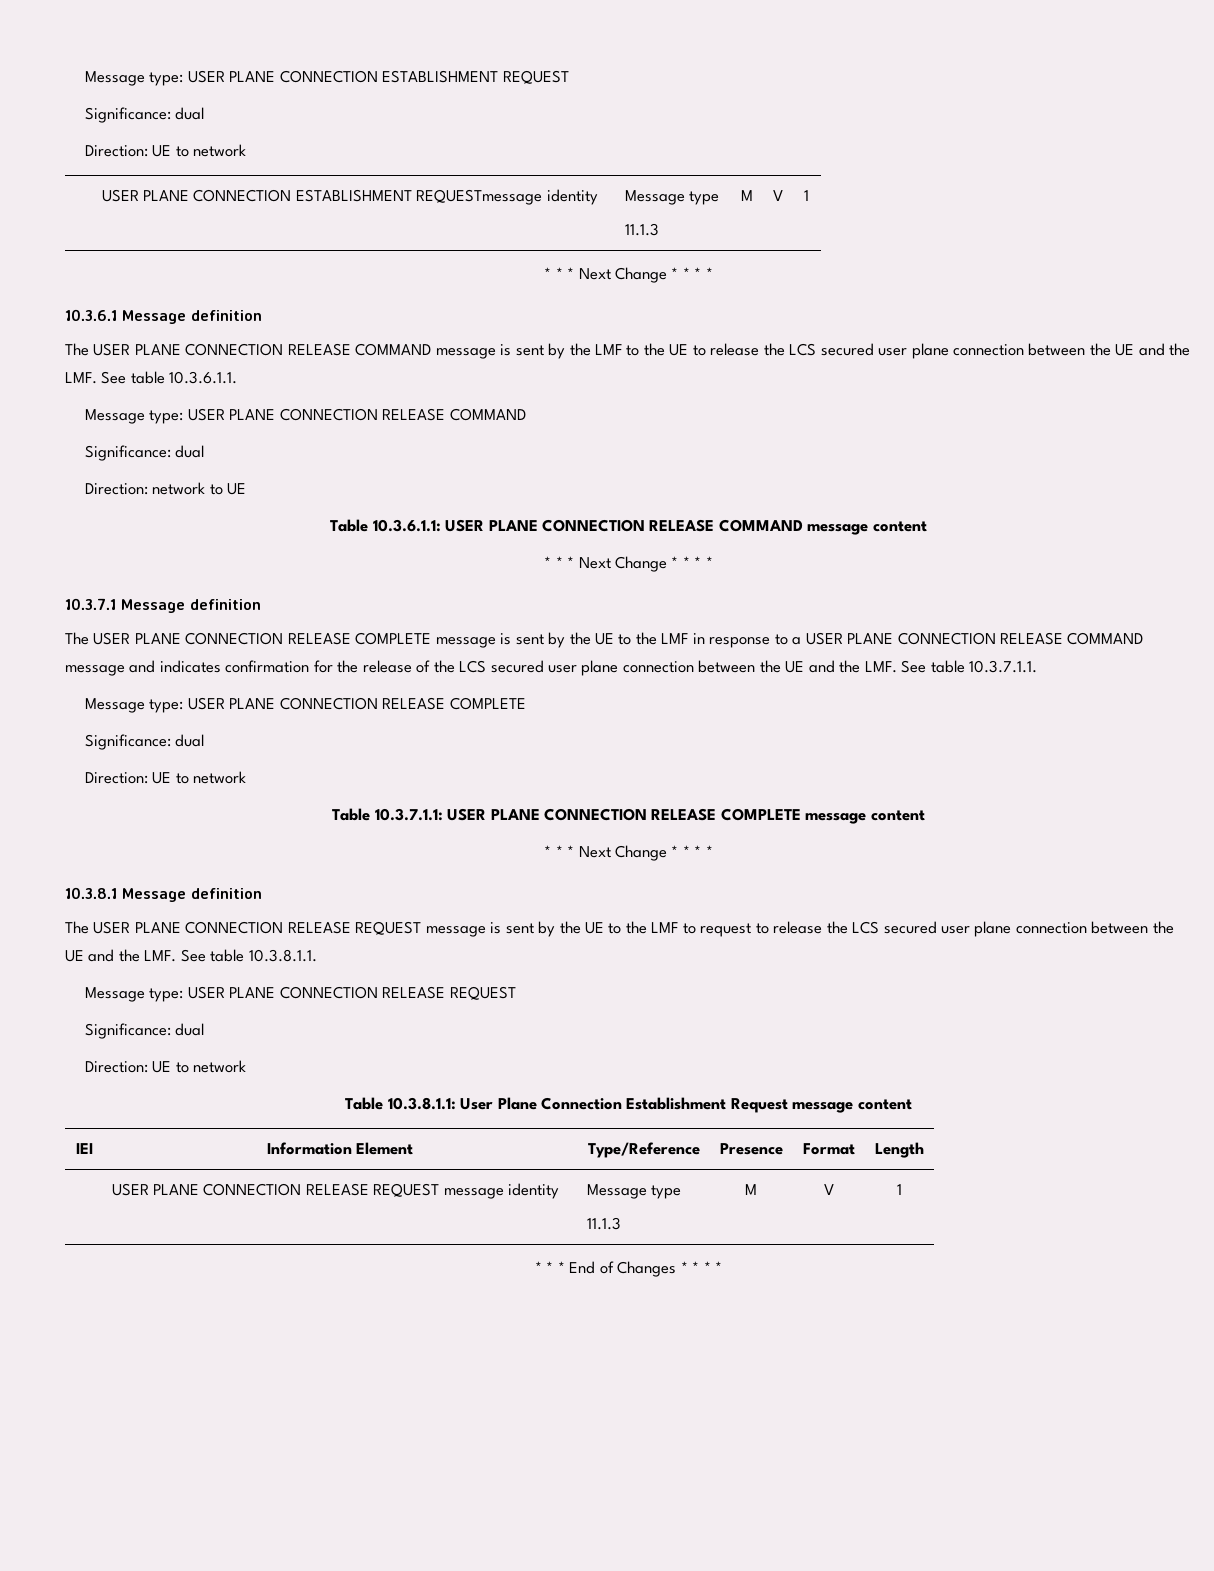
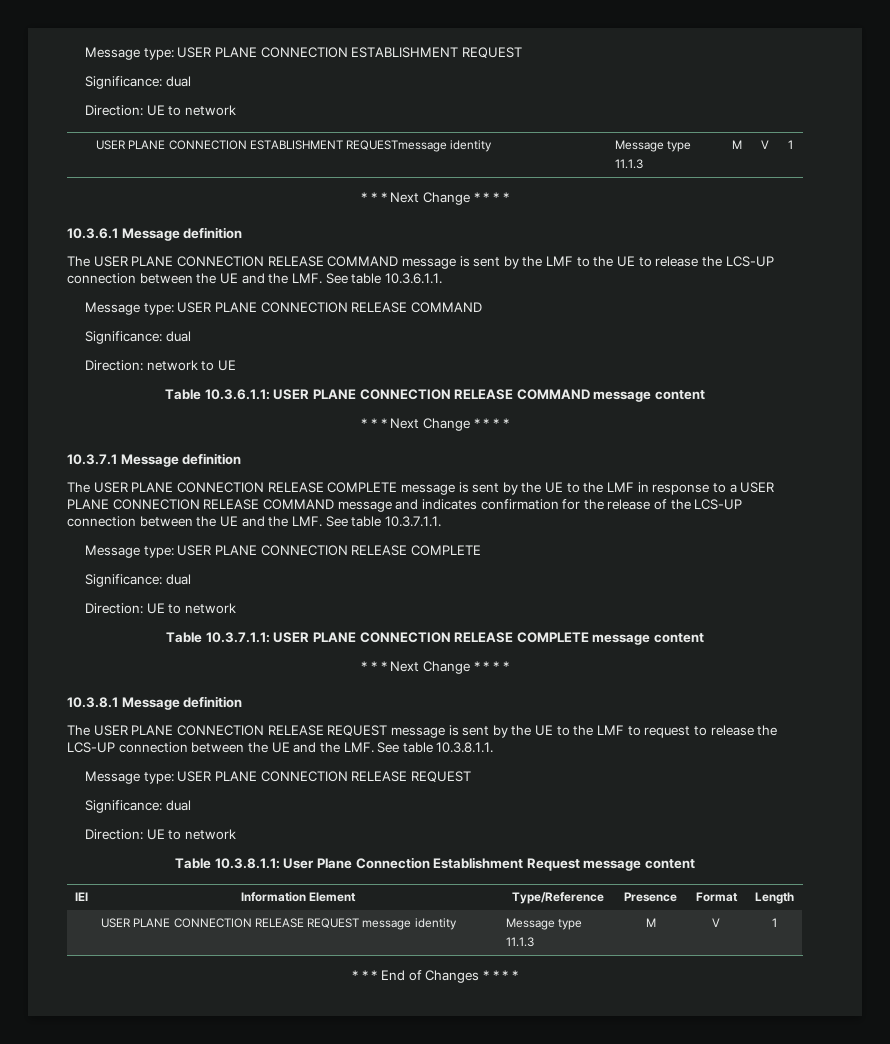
- The USER PLANE CONNECTION RELEASE COMMAND message is sent by the LMF to the UE to release the LCS secured user plane connection between the UE and the LMF. See table 10.3.6.1.1.
+ The USER PLANE CONNECTION RELEASE COMMAND message is sent by the LMF to the UE to release the LCS-UP connection between the UE and the LMF. See table 10.3.6.1.1.
- The USER PLANE CONNECTION RELEASE COMPLETE message is sent by the UE to the LMF in response to a USER PLANE CONNECTION RELEASE COMMAND message and indicates confirmation for the release of the LCS secured user plane connection between the UE and the LMF. See table 10.3.7.1.1.
+ The USER PLANE CONNECTION RELEASE COMPLETE message is sent by the UE to the LMF in response to a USER PLANE CONNECTION RELEASE COMMAND message and indicates confirmation for the release of the LCS-UP connection between the UE and the LMF. See table 10.3.7.1.1.
- The USER PLANE CONNECTION RELEASE REQUEST message is sent by the UE to the LMF to request to release the LCS secured user plane connection between the UE and the LMF. See table 10.3.8.1.1.
+ The USER PLANE CONNECTION RELEASE REQUEST message is sent by the UE to the LMF to request to release the LCS-UP connection between the UE and the LMF. See table 10.3.8.1.1.

